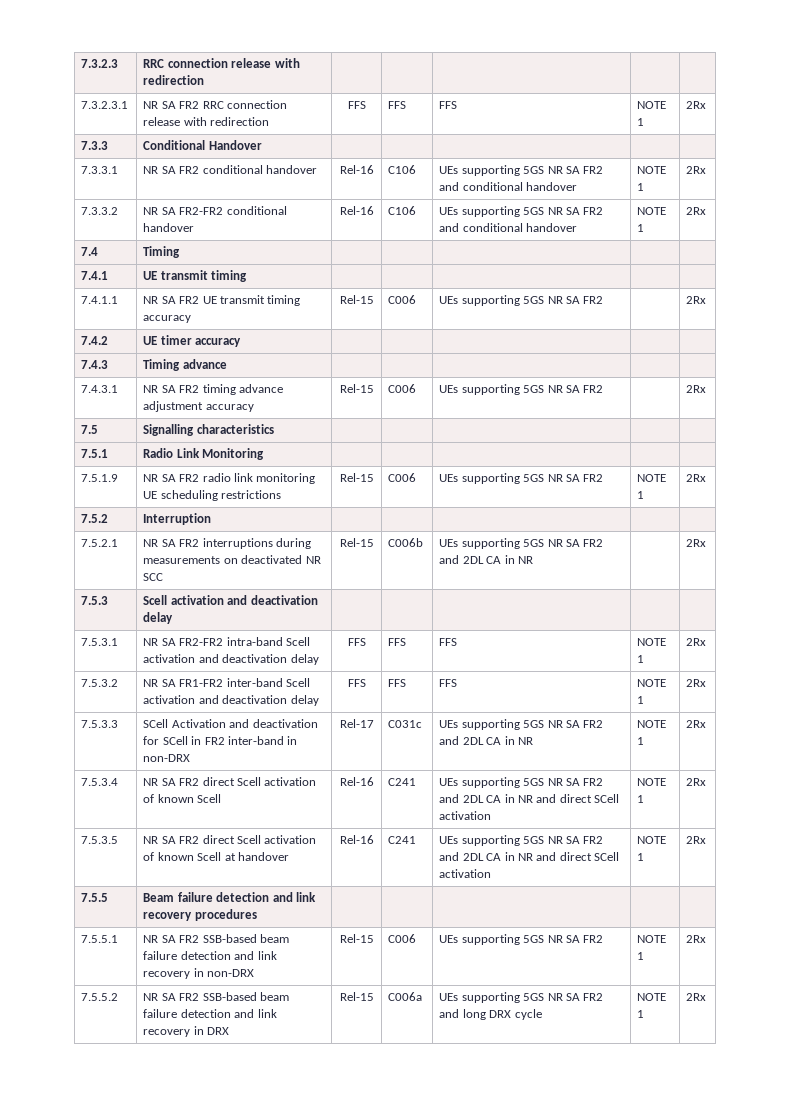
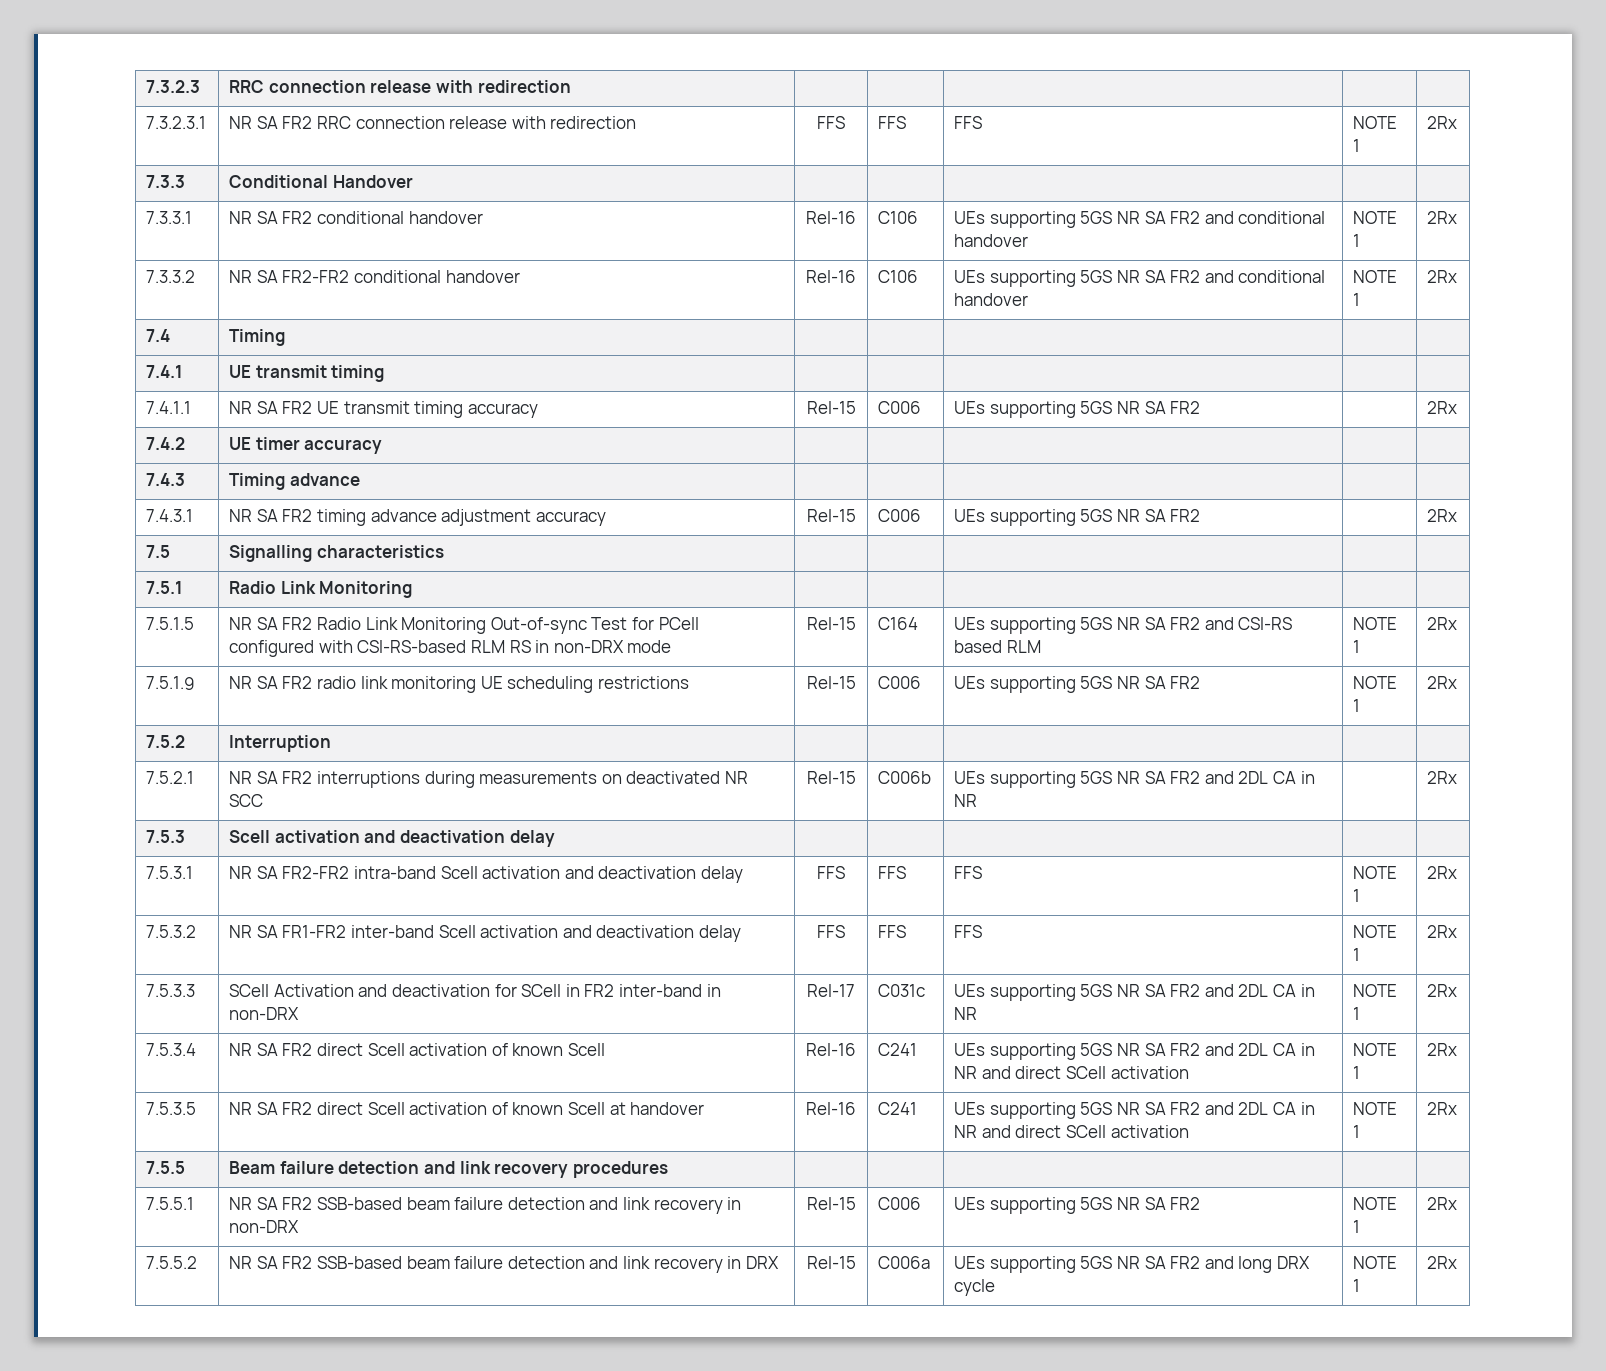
+ 7.5.1.5 | NR SA FR2 Radio Link Monitoring Out-of-sync Test for PCell configured with CSI-RS-based RLM RS in non-DRX mode | Rel-15 | C164 | UEs supporting 5GS NR SA FR2 and CSI-RS based RLM | NOTE 1 | 2Rx

